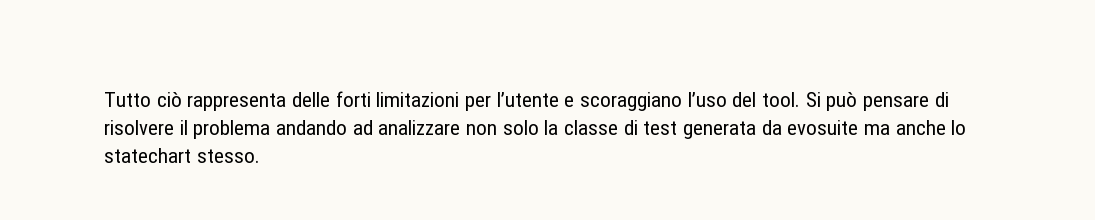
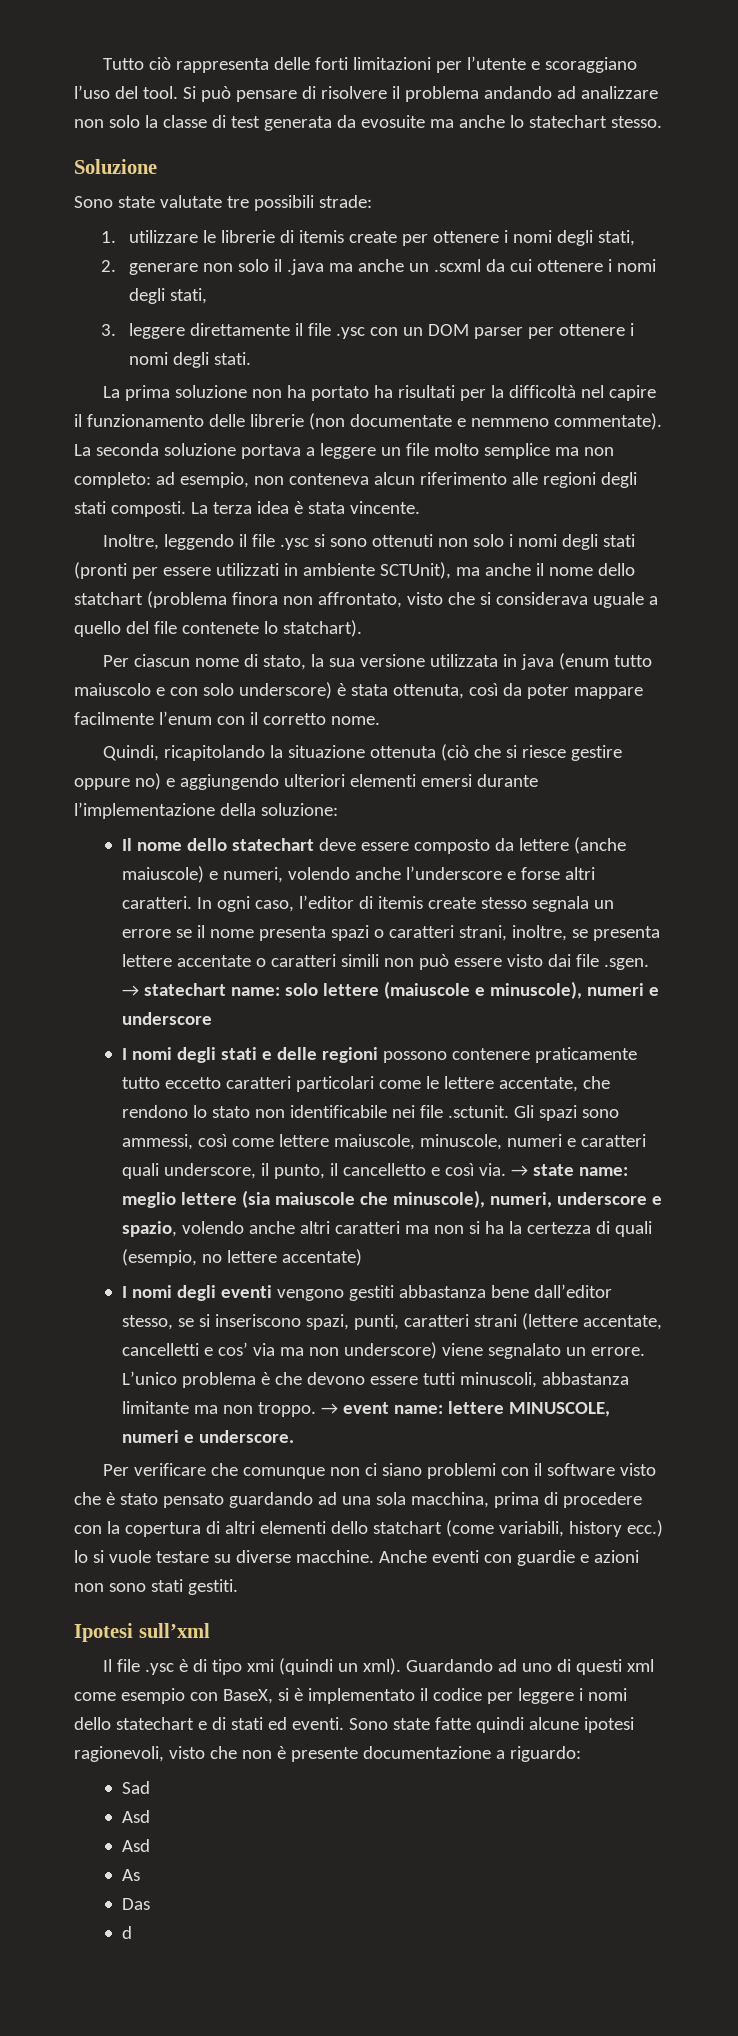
+ Soluzione
+ Sono state valutate tre possibili strade:
+ 1. utilizzare le librerie di itemis create per ottenere i nomi degli stati,
+ 2. generare non solo il .java ma anche un .scxml da cui ottenere i nomi degli stati,
+ 3. leggere direttamente il file .ysc con un DOM parser per ottenere i nomi degli stati.
+ La prima soluzione non ha portato ha risultati per la difficoltà nel capire il funzionamento delle librerie (non documentate e nemmeno commentate). La seconda soluzione portava a leggere un file molto semplice ma non completo: ad esempio, non conteneva alcun riferimento alle regioni degli stati composti. La terza idea è stata vincente.
+ Inoltre, leggendo il file .ysc si sono ottenuti non solo i nomi degli stati (pronti per essere utilizzati in ambiente SCTUnit), ma anche il nome dello statchart (problema finora non affrontato, visto che si considerava uguale a quello del file contenete lo statchart).
+ Per ciascun nome di stato, la sua versione utilizzata in java (enum tutto maiuscolo e con solo underscore) è stata ottenuta, così da poter mappare facilmente l’enum con il corretto nome.
+ Quindi, ricapitolando la situazione ottenuta (ciò che si riesce gestire oppure no) e aggiungendo ulteriori elementi emersi durante l’implementazione della soluzione:
+ Il nome dello statechart deve essere composto da lettere (anche maiuscole) e numeri, volendo anche l’underscore e forse altri caratteri. In ogni caso, l’editor di itemis create stesso segnala un errore se il nome presenta spazi o caratteri strani, inoltre, se presenta lettere accentate o caratteri simili non può essere visto dai file .sgen. → statechart name: solo lettere (maiuscole e minuscole), numeri e underscore
+ I nomi degli stati e delle regioni possono contenere praticamente tutto eccetto caratteri particolari come le lettere accentate, che rendono lo stato non identificabile nei file .sctunit. Gli spazi sono ammessi, così come lettere maiuscole, minuscole, numeri e caratteri quali underscore, il punto, il cancelletto e così via. → state name: meglio lettere (sia maiuscole che minuscole), numeri, underscore e spazio, volendo anche altri caratteri ma non si ha la certezza di quali (esempio, no lettere accentate)
+ I nomi degli eventi vengono gestiti abbastanza bene dall’editor stesso, se si inseriscono spazi, punti, caratteri strani (lettere accentate, cancelletti e cos’ via ma non underscore) viene segnalato un errore. L’unico problema è che devono essere tutti minuscoli, abbastanza limitante ma non troppo. → event name: lettere MINUSCOLE, numeri e underscore.
+ Per verificare che comunque non ci siano problemi con il software visto che è stato pensato guardando ad una sola macchina, prima di procedere con la copertura di altri elementi dello statchart (come variabili, history ecc.) lo si vuole testare su diverse macchine. Anche eventi con guardie e azioni non sono stati gestiti.
+ Ipotesi sull’xml
+ Il file .ysc è di tipo xmi (quindi un xml). Guardando ad uno di questi xml come esempio con BaseX, si è implementato il codice per leggere i nomi dello statechart e di stati ed eventi. Sono state fatte quindi alcune ipotesi ragionevoli, visto che non è presente documentazione a riguardo:
+ Sad
+ Asd
+ Asd
+ As
+ Das
+ d

